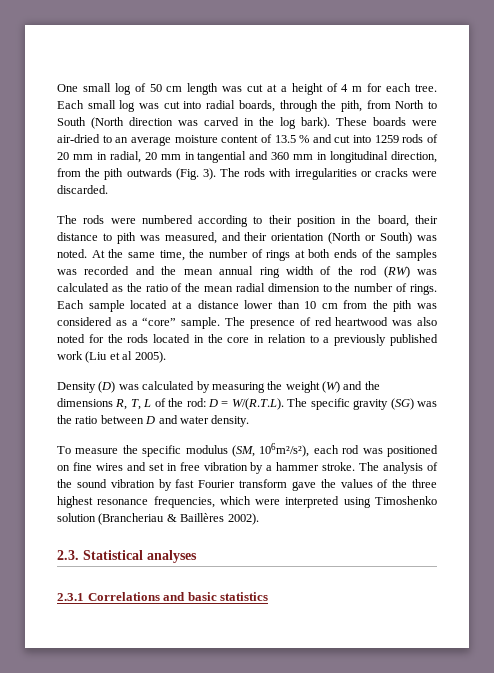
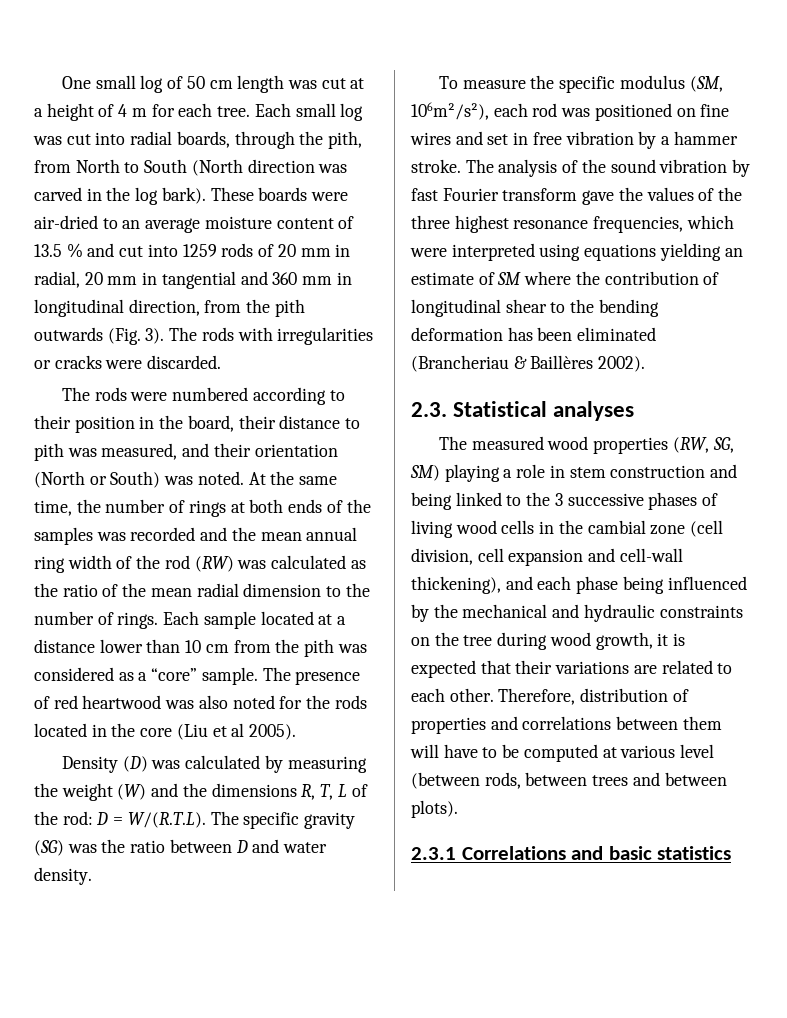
- The presence of red heartwood was also noted for the rods located in the core in relation to a previously published work (Liu et al 2005).
+ The presence of red heartwood was also noted for the rods located in the core (Liu et al 2005).
- The analysis of the sound vibration by fast Fourier transform gave the values of the three highest resonance frequencies, which were interpreted using Timoshenko solution (Brancheriau & Baillères 2002).
+ The analysis of the sound vibration by fast Fourier transform gave the values of the three highest resonance frequencies, which were interpreted using equations yielding an estimate of SM where the contribution of longitudinal shear to the bending deformation has been eliminated (Brancheriau & Baillères 2002).
+ The measured wood properties (RW, SG, SM) playing a role in stem construction and being linked to the 3 successive phases of living wood cells in the cambial zone (cell division, cell expansion and cell-wall thickening), and each phase being influenced by the mechanical and hydraulic constraints on the tree during wood growth, it is expected that their variations are related to each other. Therefore, distribution of properties and correlations between them will have to be computed at various level (between rods, between trees and between plots).

